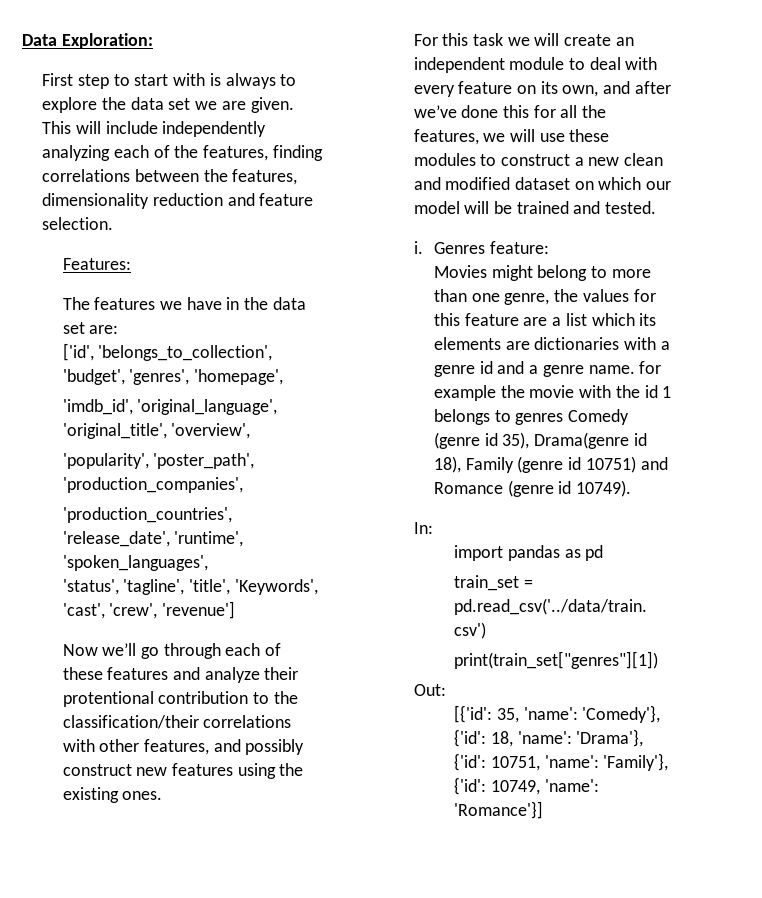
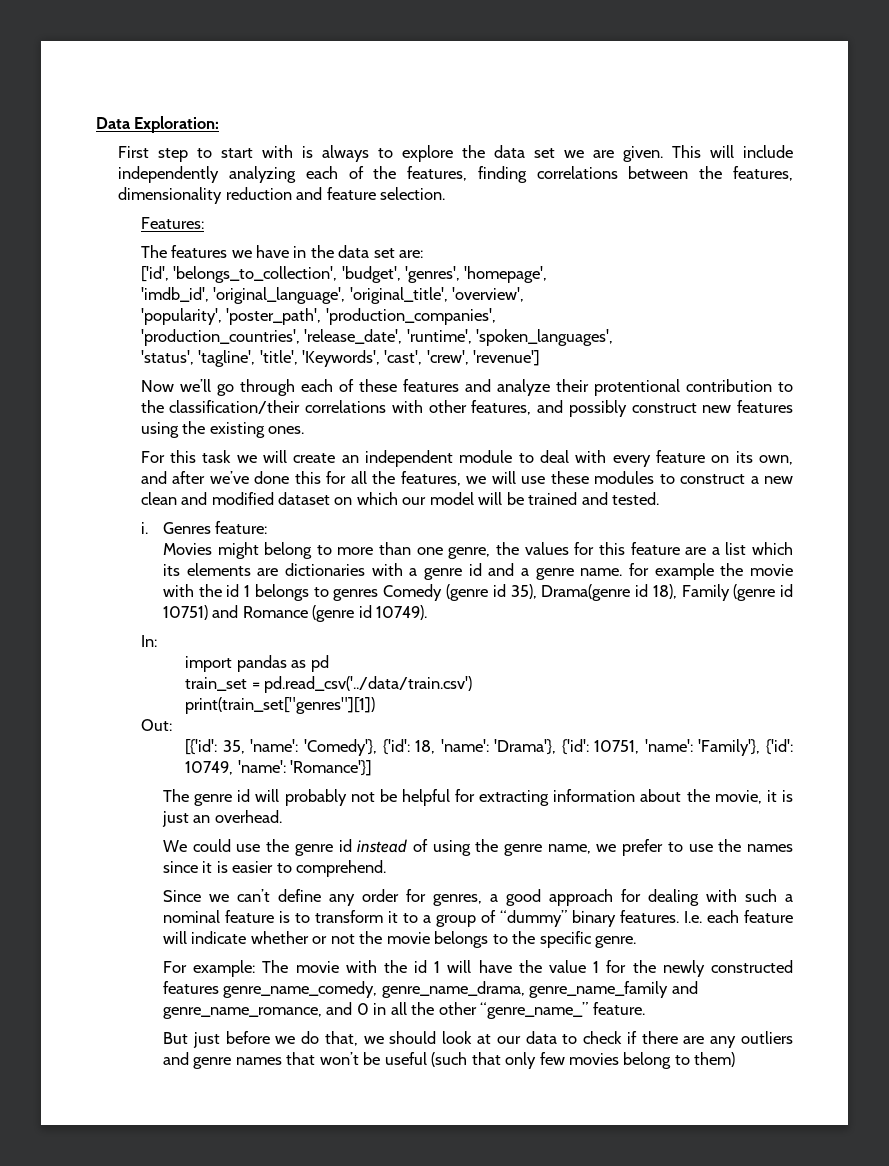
+ The genre id will probably not be helpful for extracting information about the movie, it is just an overhead.
+ We could use the genre id instead of using the genre name, we prefer to use the names since it is easier to comprehend.
+ Since we can’t define any order for genres, a good approach for dealing with such a nominal feature is to transform it to a group of “dummy” binary features. I.e. each feature will indicate whether or not the movie belongs to the specific genre.
+ For example: The movie with the id 1 will have the value 1 for the newly constructed features genre_name_comedy, genre_name_drama, genre_name_family and genre_name_romance, and 0 in all the other “genre_name_” feature.
+ But just before we do that, we should look at our data to check if there are any outliers and genre names that won’t be useful (such that only few movies belong to them)

